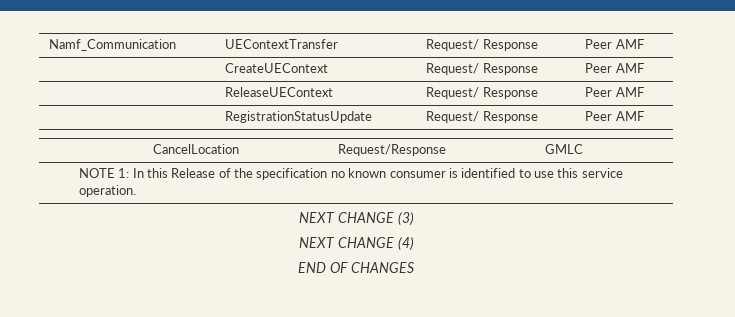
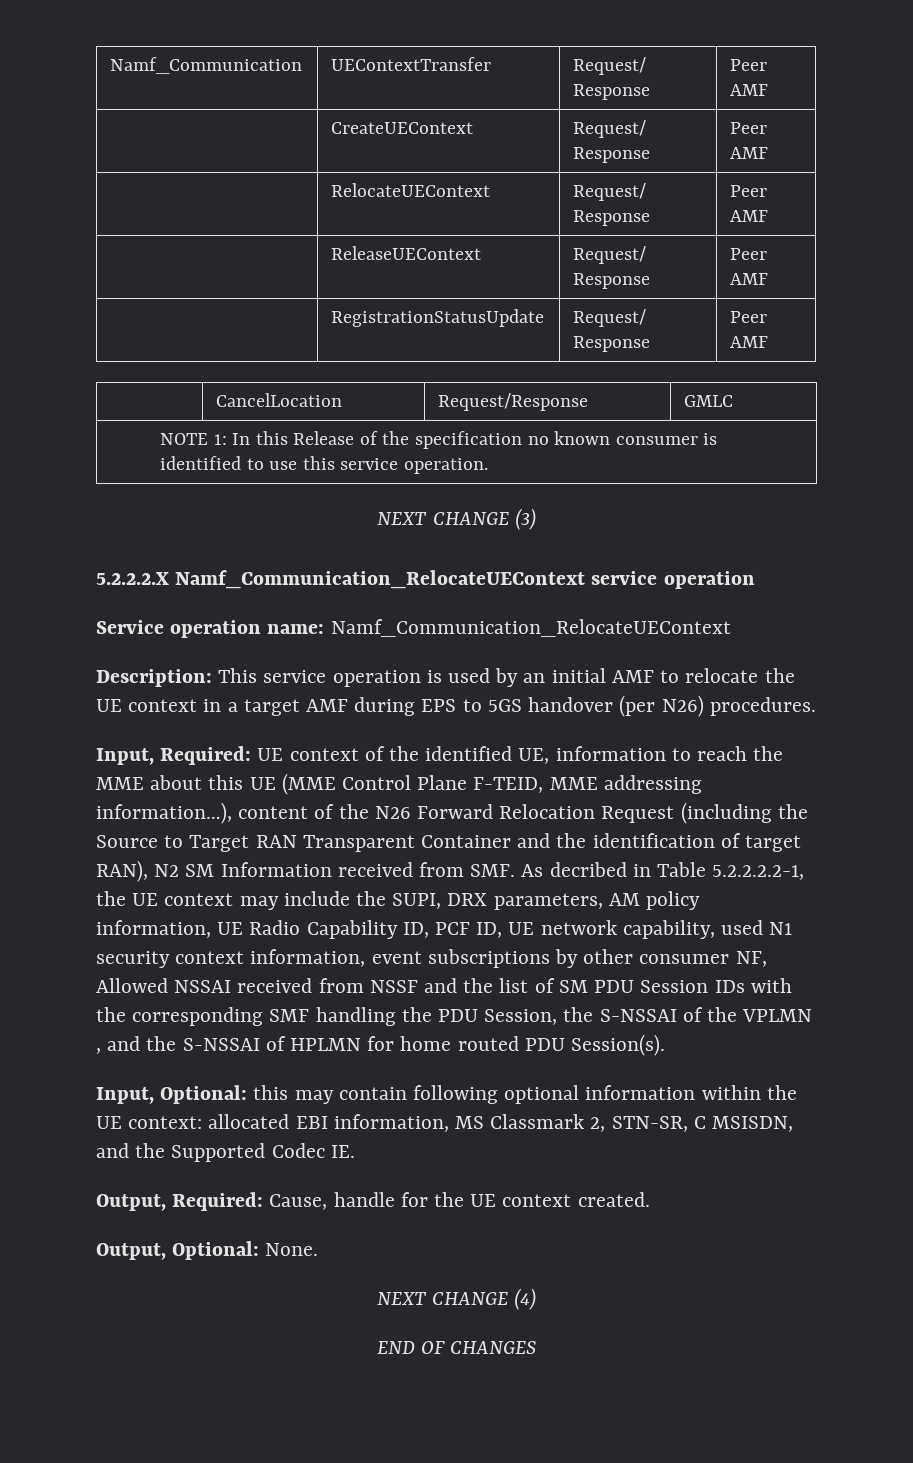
+ | RelocateUEContext | Request/ Response | Peer AMF
+ 5.2.2.2.X Namf_Communication_RelocateUEContext service operation
+ Service operation name: Namf_Communication_RelocateUEContext
+ Description: This service operation is used by an initial AMF to relocate the UE context in a target AMF during EPS to 5GS handover (per N26) procedures.
+ Input, Required: UE context of the identified UE, information to reach the MME about this UE (MME Control Plane F-TEID, MME addressing information…), content of the N26 Forward Relocation Request (including the Source to Target RAN Transparent Container and the identification of target RAN), N2 SM Information received from SMF. As decribed in Table 5.2.2.2.2-1, the UE context may include the SUPI, DRX parameters, AM policy information, UE Radio Capability ID, PCF ID, UE network capability, used N1 security context information, event subscriptions by other consumer NF, Allowed NSSAI received from NSSF and the list of SM PDU Session IDs with the corresponding SMF handling the PDU Session, the S-NSSAI of the VPLMN , and the S-NSSAI of HPLMN for home routed PDU Session(s).
+ Input, Optional: this may contain following optional information within the UE context: allocated EBI information, MS Classmark 2, STN-SR, C MSISDN, and the Supported Codec IE.
+ Output, Required: Cause, handle for the UE context created.
+ Output, Optional: None.

